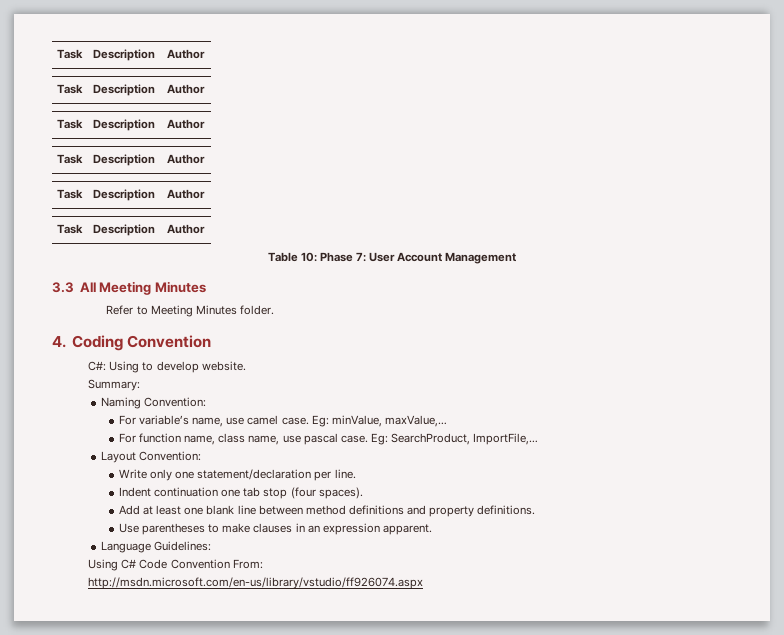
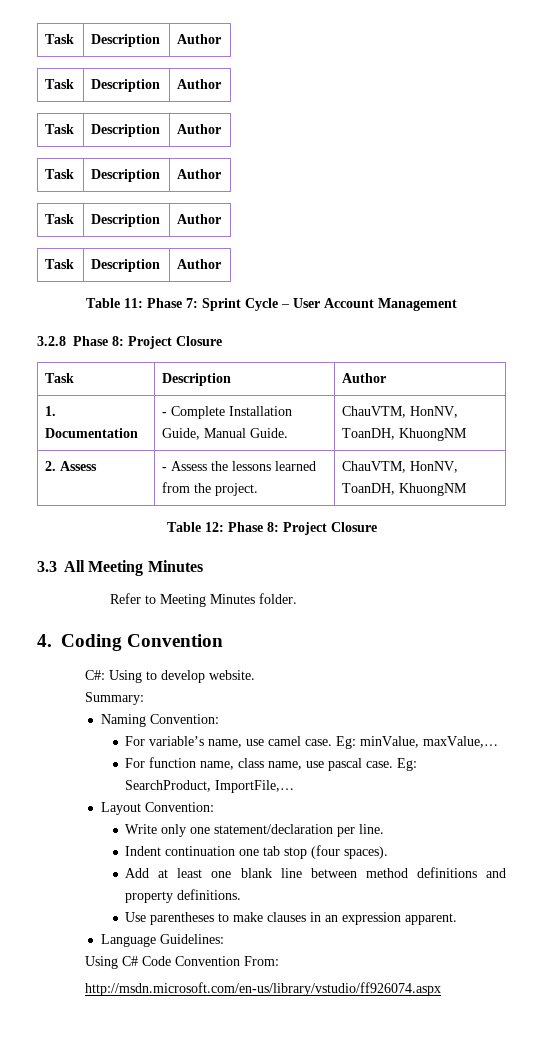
- Table 10: Phase 7: User Account Management
+ Table 11: Phase 7: Sprint Cycle – User Account Management
+ 3.2.8 Phase 8: Project Closure
+ Task | Description | Author
+ 1. Documentation | - Complete Installation Guide, Manual Guide. | ChauVTM, HonNV, ToanDH, KhuongNM
+ 2. Assess | - Assess the lessons learned from the project. | ChauVTM, HonNV, ToanDH, KhuongNM
+ Table 12: Phase 8: Project Closure

